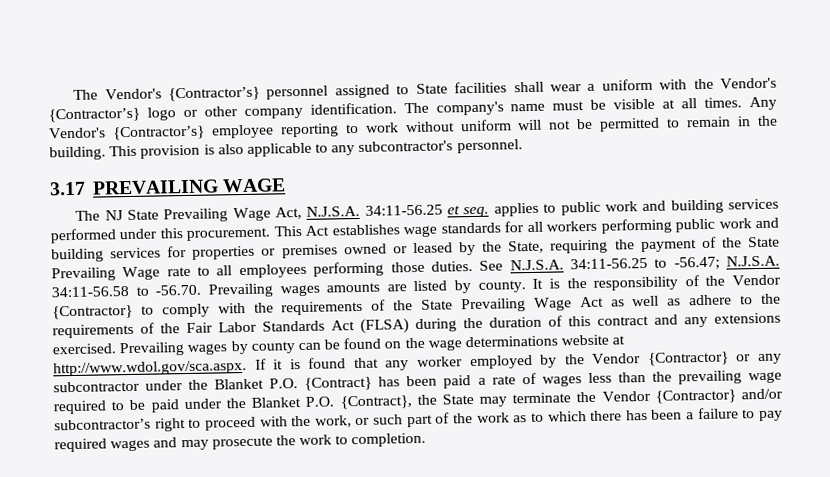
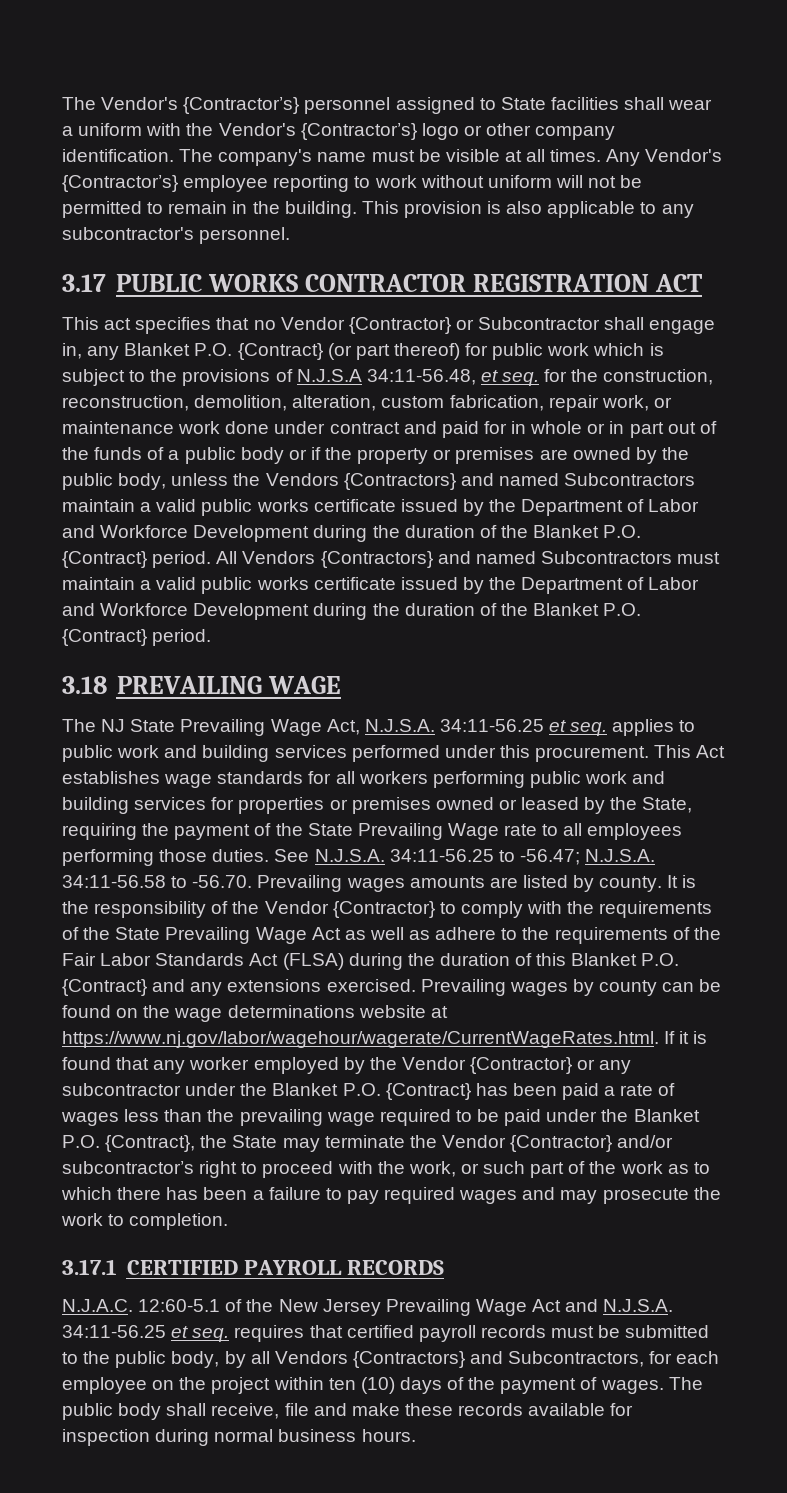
- 3.17 PREVAILING WAGE
+ 3.17 PUBLIC WORKS CONTRACTOR REGISTRATION ACT
+ This act specifies that no Vendor {Contractor} or Subcontractor shall engage in, any Blanket P.O. {Contract} (or part thereof) for public work which is subject to the provisions of N.J.S.A 34:11-56.48, et seq. for the construction, reconstruction, demolition, alteration, custom fabrication, repair work, or maintenance work done under contract and paid for in whole or in part out of the funds of a public body or if the property or premises are owned by the public body, unless the Vendors {Contractors} and named Subcontractors maintain a valid public works certificate issued by the Department of Labor and Workforce Development during the duration of the Blanket P.O. {Contract} period. All Vendors {Contractors} and named Subcontractors must maintain a valid public works certificate issued by the Department of Labor and Workforce Development during the duration of the Blanket P.O. {Contract} period.
+ 3.18 PREVAILING WAGE
- It is the responsibility of the Vendor {Contractor} to comply with the requirements of the State Prevailing Wage Act as well as adhere to the requirements of the Fair Labor Standards Act (FLSA) during the duration of this contract and any extensions exercised.
+ It is the responsibility of the Vendor {Contractor} to comply with the requirements of the State Prevailing Wage Act as well as adhere to the requirements of the Fair Labor Standards Act (FLSA) during the duration of this Blanket P.O. {Contract} and any extensions exercised.
- Prevailing wages by county can be found on the wage determinations website at http://www.wdol.gov/sca.aspx. If it is found that any worker employed by the Vendor {Contractor} or any subcontractor under the Blanket P.O. {Contract} has been paid a rate of wages less than the prevailing wage required to be paid under the Blanket P.O. {Contract}, the State may terminate the Vendor {Contractor} and/or subcontractor’s right to proceed with the work, or such part of the work as to which there has been a failure to pay required wages and may prosecute the work to completion.
+ Prevailing wages by county can be found on the wage determinations website at https://www.nj.gov/labor/wagehour/wagerate/CurrentWageRates.html. If it is found that any worker employed by the Vendor {Contractor} or any subcontractor under the Blanket P.O. {Contract} has been paid a rate of wages less than the prevailing wage required to be paid under the Blanket P.O. {Contract}, the State may terminate the Vendor {Contractor} and/or subcontractor’s right to proceed with the work, or such part of the work as to which there has been a failure to pay required wages and may prosecute the work to completion.
+ 3.17.1 CERTIFIED PAYROLL RECORDS
+ N.J.A.C. 12:60-5.1 of the New Jersey Prevailing Wage Act and N.J.S.A. 34:11-56.25 et seq. requires that certified payroll records must be submitted to the public body, by all Vendors {Contractors} and Subcontractors, for each employee on the project within ten (10) days of the payment of wages. The public body shall receive, file and make these records available for inspection during normal business hours.

